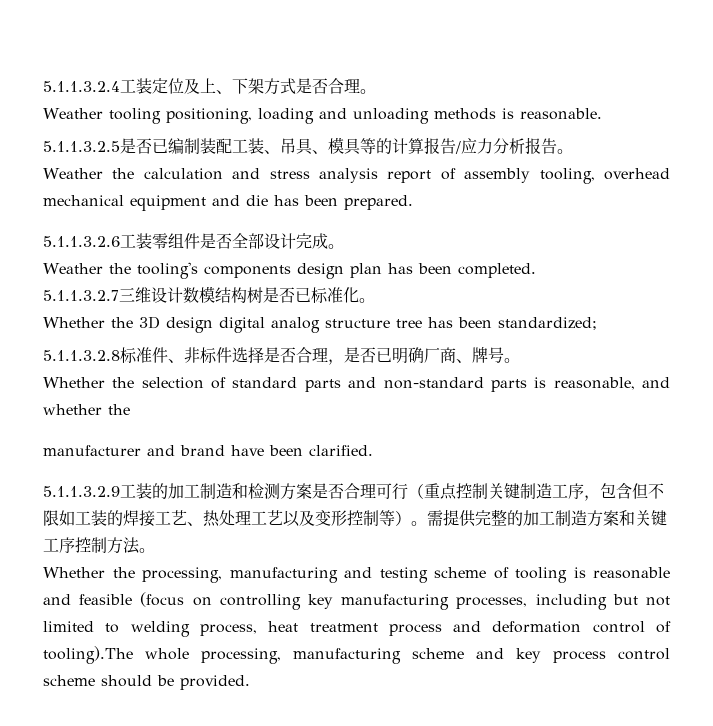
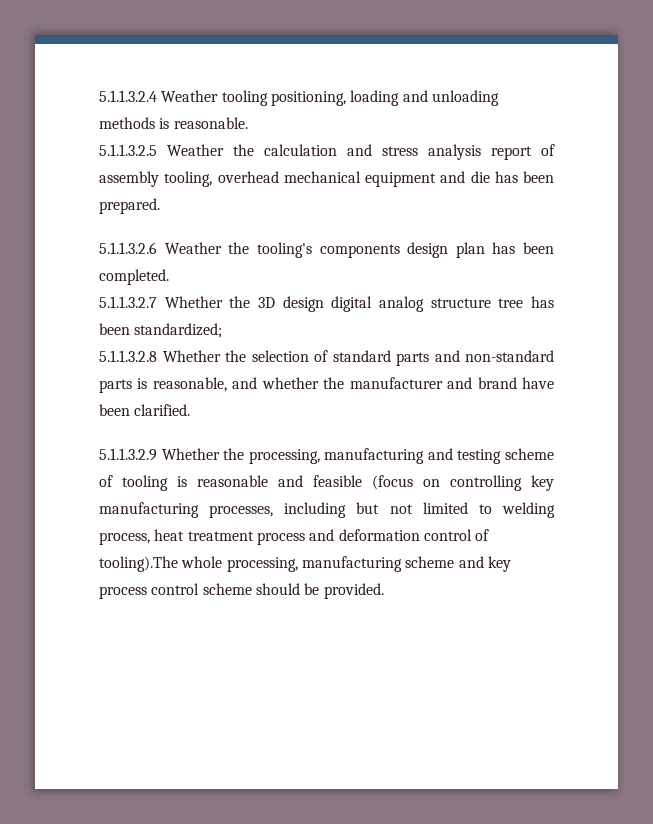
- 5.1.1.3.2.4工装定位及上、下架方式是否合理。
- Weather tooling positioning, loading and unloading methods is reasonable.
+ 5.1.1.3.2.4 Weather tooling positioning, loading and unloading methods is reasonable.
- 5.1.1.3.2.5是否已编制装配工装、吊具、模具等的计算报告/应力分析报告。
- Weather the calculation and stress analysis report of assembly tooling, overhead mechanical equipment and die has been prepared.
+ 5.1.1.3.2.5 Weather the calculation and stress analysis report of assembly tooling, overhead mechanical equipment and die has been prepared.
- 5.1.1.3.2.6工装零组件是否全部设计完成。
- Weather the tooling's components design plan has been completed.
+ 5.1.1.3.2.6 Weather the tooling's components design plan has been completed.
- 5.1.1.3.2.7三维设计数模结构树是否已标准化。
- Whether the 3D design digital analog structure tree has been standardized;
+ 5.1.1.3.2.7 Whether the 3D design digital analog structure tree has been standardized;
- 5.1.1.3.2.8标准件、非标件选择是否合理，是否已明确厂商、牌号。
- Whether the selection of standard parts and non-standard parts is reasonable, and whether the
- manufacturer and brand have been clarified.
+ 5.1.1.3.2.8 Whether the selection of standard parts and non-standard parts is reasonable, and whether the manufacturer and brand have been clarified.
- 5.1.1.3.2.9工装的加工制造和检测方案是否合理可行（重点控制关键制造工序，包含但不限如工装的焊接工艺、热处理工艺以及变形控制等）。需提供完整的加工制造方案和关键工序控制方法。
- Whether the processing, manufacturing and testing scheme of tooling is reasonable and feasible (focus on controlling key manufacturing processes, including but not limited to welding process, heat treatment process and deformation control of tooling).The whole processing, manufacturing scheme and key process control scheme should be provided.
+ 5.1.1.3.2.9 Whether the processing, manufacturing and testing scheme of tooling is reasonable and feasible (focus on controlling key manufacturing processes, including but not limited to welding process, heat treatment process and deformation control of tooling).The whole processing, manufacturing scheme and key process control scheme should be provided.

